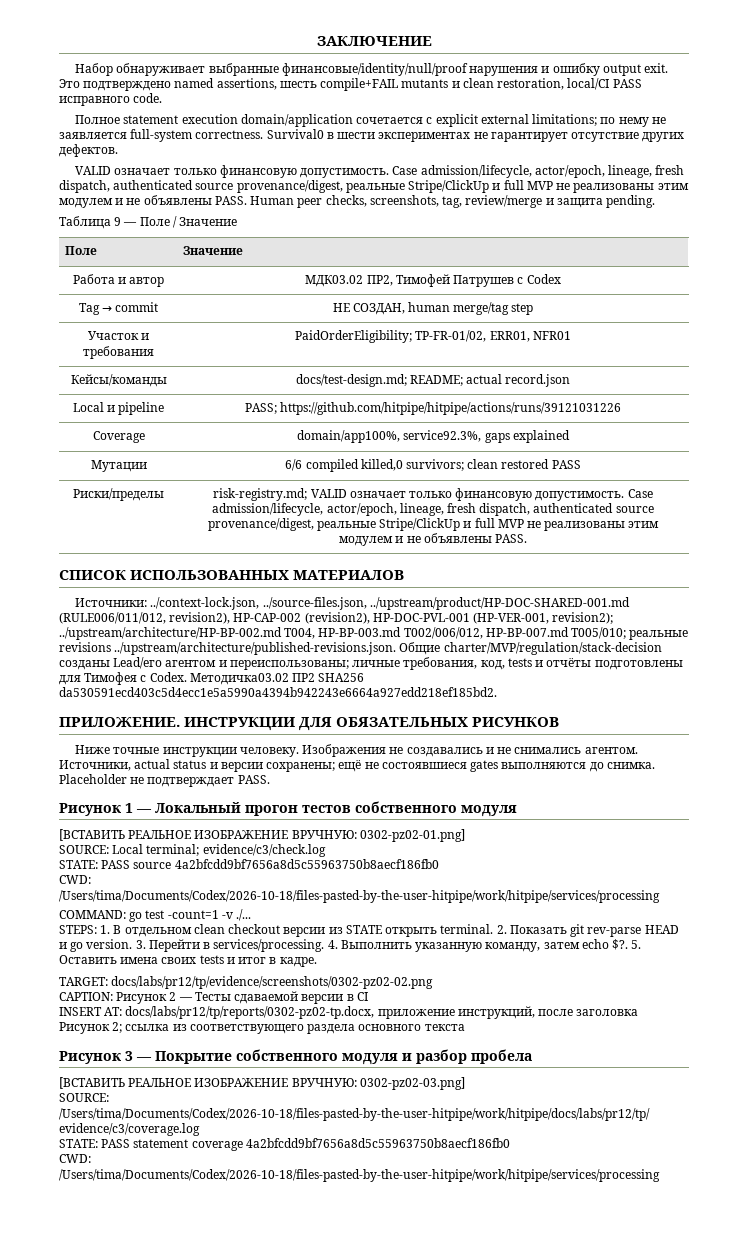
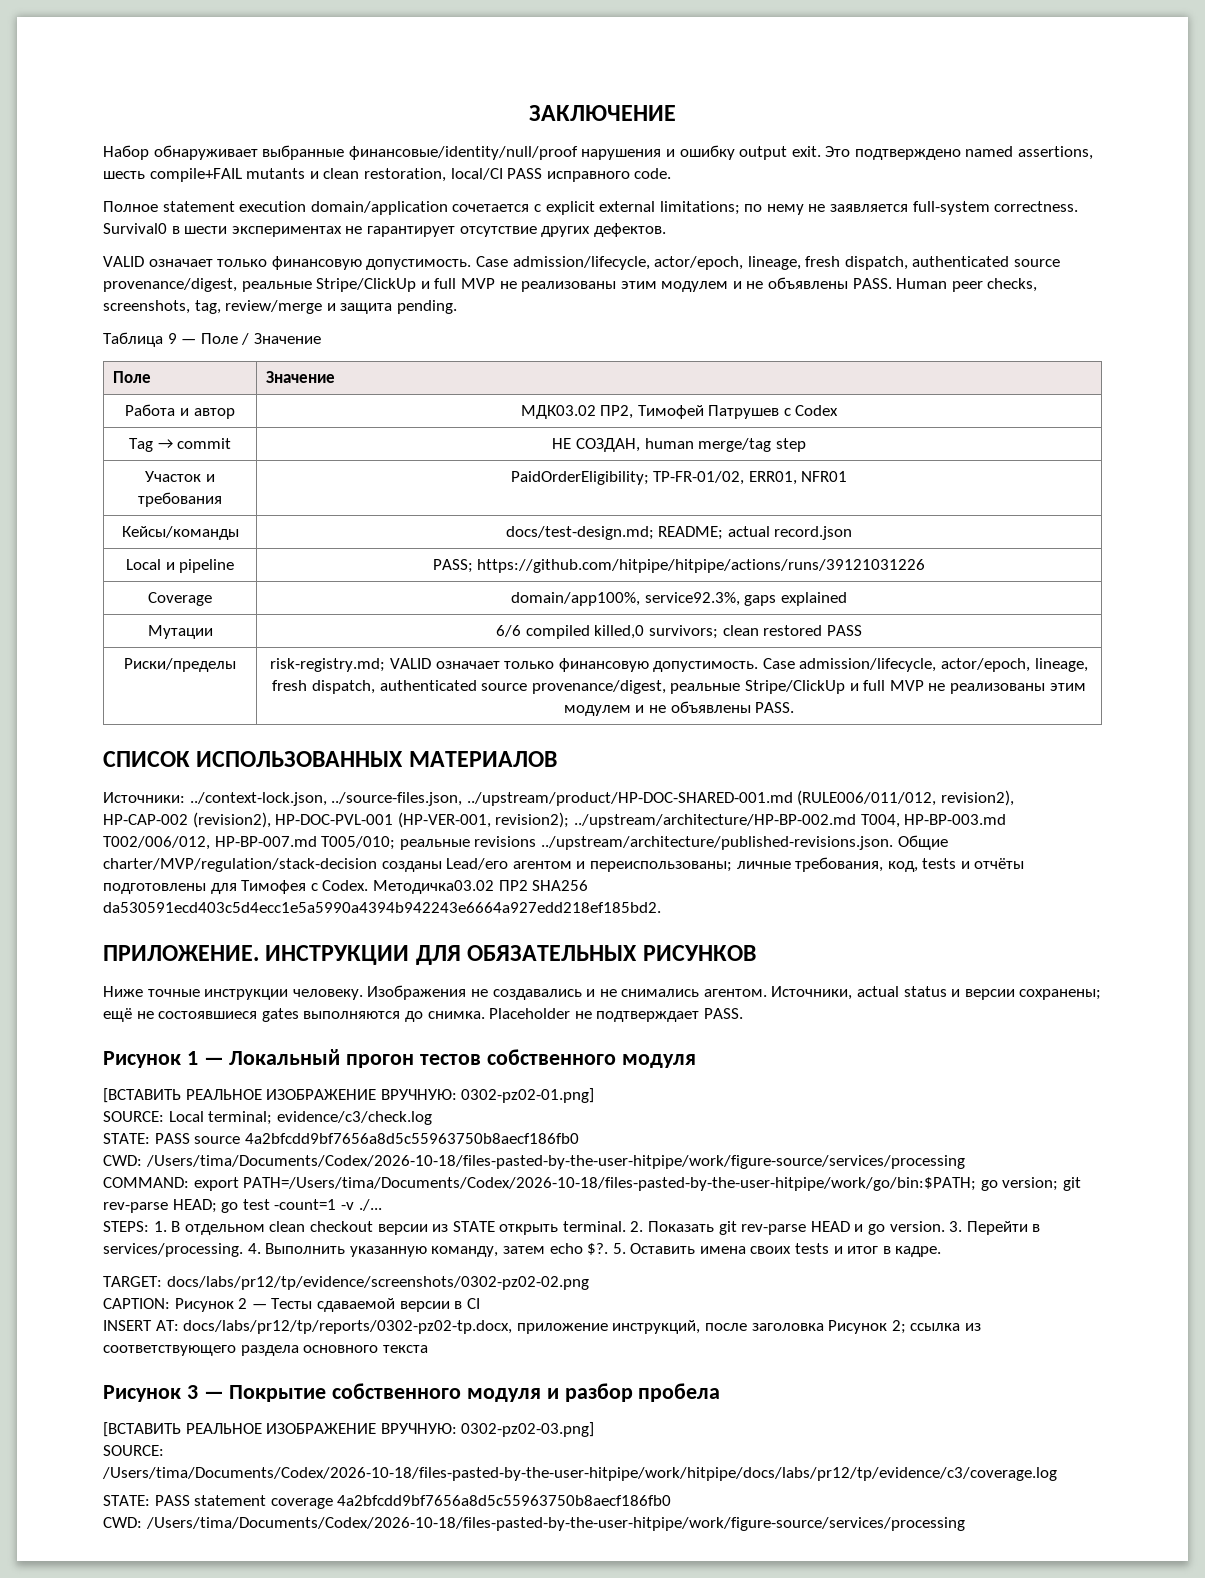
  STATE: PASS source 4a2bfcdd9bf7656a8d5c55963750b8aecf186fb0
- CWD: /Users/tima/Documents/Codex/2026-10-18/files-pasted-by-the-user-hitpipe/work/hitpipe/services/processing
+ CWD: /Users/tima/Documents/Codex/2026-10-18/files-pasted-by-the-user-hitpipe/work/figure-source/services/processing
- COMMAND: go test -count=1 -v ./...
+ COMMAND: export PATH=/Users/tima/Documents/Codex/2026-10-18/files-pasted-by-the-user-hitpipe/work/go/bin:$PATH; go version; git rev-parse HEAD; go test -count=1 -v ./...
  STATE: PASS statement coverage 4a2bfcdd9bf7656a8d5c55963750b8aecf186fb0
- CWD: /Users/tima/Documents/Codex/2026-10-18/files-pasted-by-the-user-hitpipe/work/hitpipe/services/processing
+ CWD: /Users/tima/Documents/Codex/2026-10-18/files-pasted-by-the-user-hitpipe/work/figure-source/services/processing

